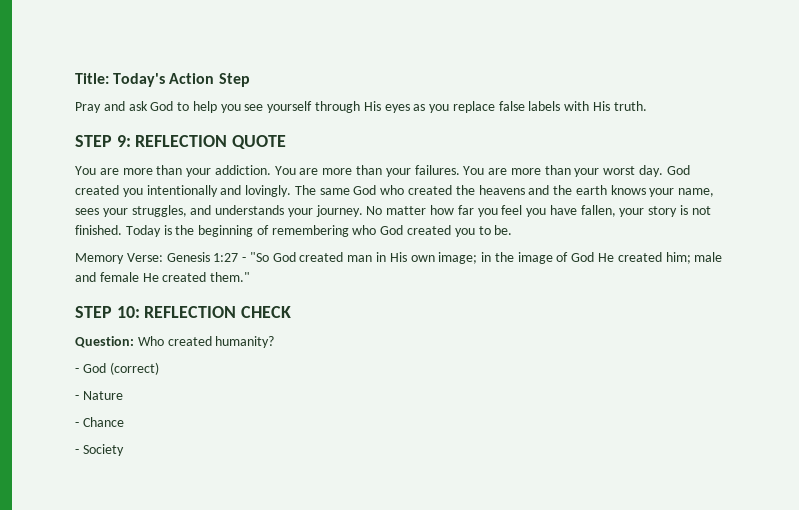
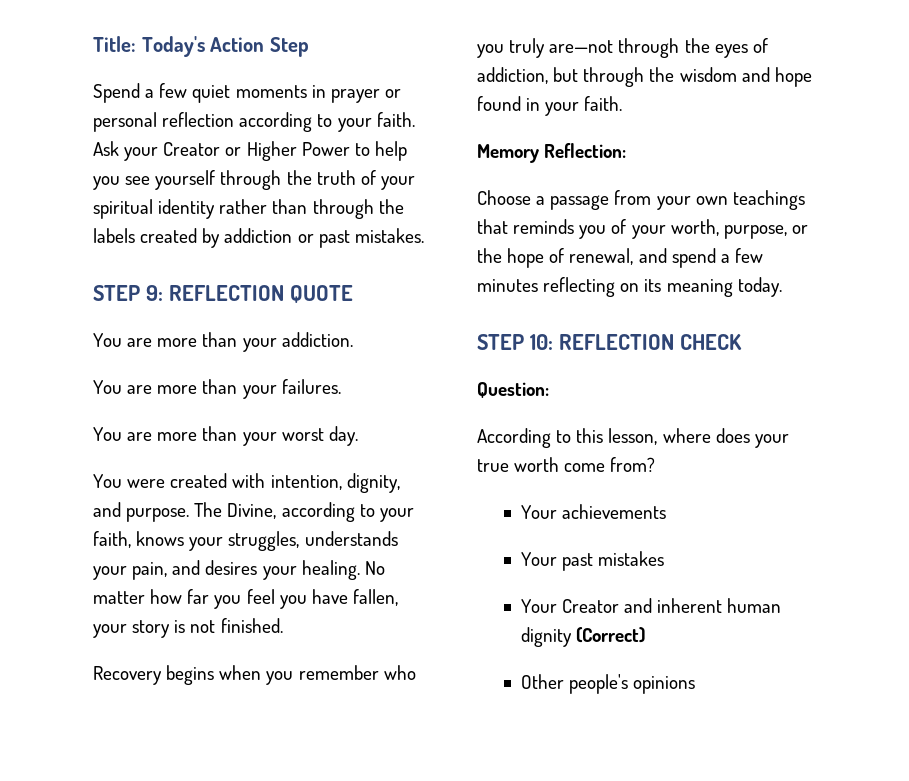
- Pray and ask God to help you see yourself through His eyes as you replace false labels with His truth.
+ Spend a few quiet moments in prayer or personal reflection according to your faith. Ask your Creator or Higher Power to help you see yourself through the truth of your spiritual identity rather than through the labels created by addiction or past mistakes.
- You are more than your addiction. You are more than your failures. You are more than your worst day. God created you intentionally and lovingly. The same God who created the heavens and the earth knows your name, sees your struggles, and understands your journey.
+ You are more than your addiction.
+ You are more than your failures.
+ You are more than your worst day.
+ You were created with intention, dignity, and purpose. The Divine, according to your faith, knows your struggles, understands your pain, and desires your healing.
- No matter how far you feel you have fallen, your story is not finished. Today is the beginning of remembering who God created you to be.
- Memory Verse: Genesis 1:27 - "So God created man in His own image; in the image of God He created him; male and female He created them."
+ No matter how far you feel you have fallen, your story is not finished.
+ Recovery begins when you remember who you truly are—not through the eyes of addiction, but through the wisdom and hope found in your faith.
+ Memory Reflection:
+ Choose a passage from your own teachings that reminds you of your worth, purpose, or the hope of renewal, and spend a few minutes reflecting on its meaning today.
- Question: Who created humanity?
- - God (correct)
- - Nature
- - Chance
- - Society
+ Question:
+ According to this lesson, where does your true worth come from?
+ Your achievements
+ Your past mistakes
+ Your Creator and inherent human dignity (Correct)
+ Other people's opinions

